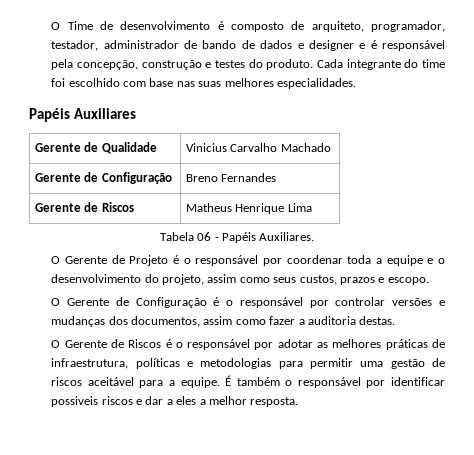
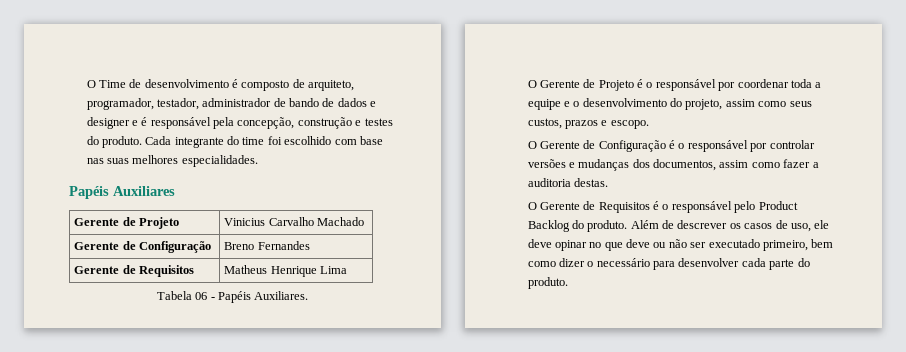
- Gerente de Qualidade | Vinicius Carvalho Machado
+ Gerente de Projeto | Vinicius Carvalho Machado
- Gerente de Riscos | Matheus Henrique Lima
+ Gerente de Requisitos | Matheus Henrique Lima
- O Gerente de Riscos é o responsável por adotar as melhores práticas de infraestrutura, políticas e metodologias para permitir uma gestão de riscos aceitável para a equipe. É também o responsável por identificar possiveis riscos e dar a eles a melhor resposta.
+ O Gerente de Requisitos é o responsável pelo Product Backlog do produto. Além de descrever os casos de uso, ele deve opinar no que deve ou não ser executado primeiro, bem como dizer o necessário para desenvolver cada parte do produto.

